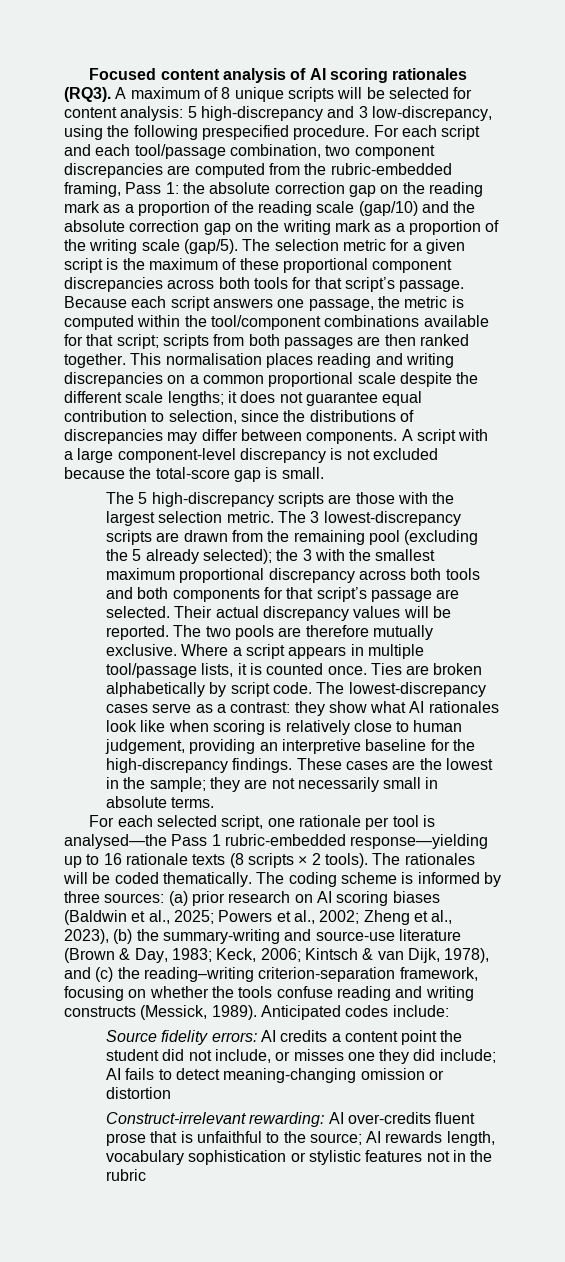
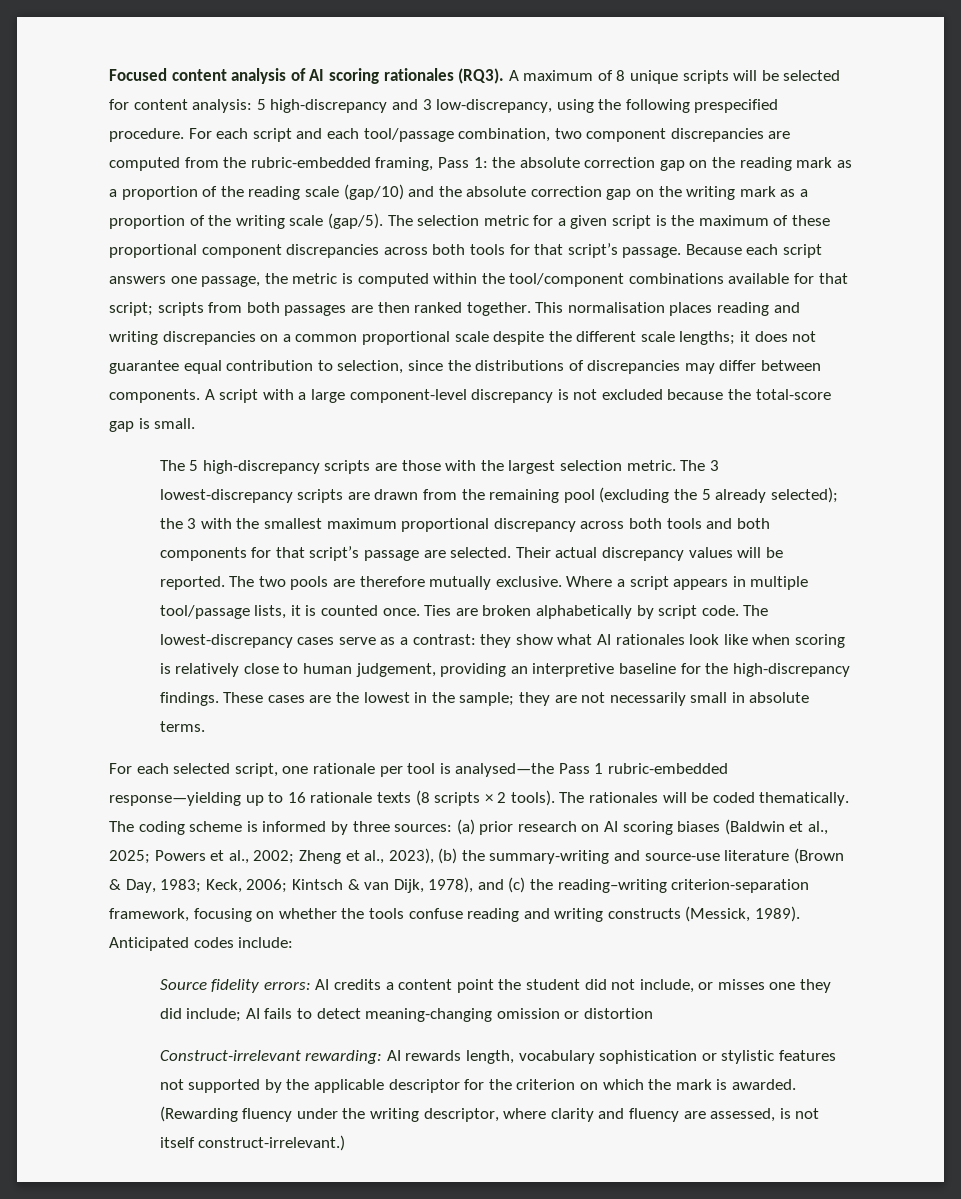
- Construct-irrelevant rewarding: AI over-credits fluent prose that is unfaithful to the source; AI rewards length, vocabulary sophistication or stylistic features not in the rubric
+ Construct-irrelevant rewarding: AI rewards length, vocabulary sophistication or stylistic features not supported by the applicable descriptor for the criterion on which the mark is awarded. (Rewarding fluency under the writing descriptor, where clarity and fluency are assessed, is not itself construct-irrelevant.)

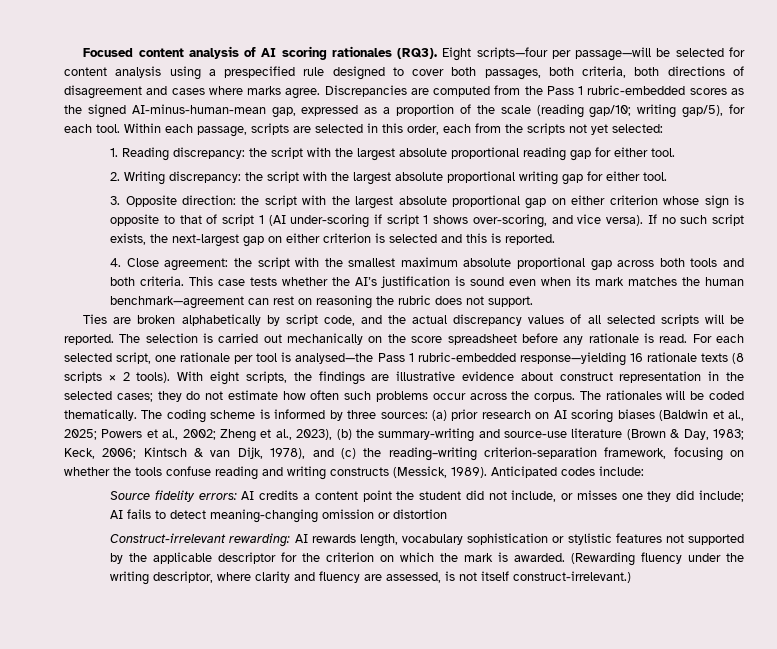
- A maximum of 8 unique scripts will be selected for content analysis: 5 high-discrepancy and 3 low-discrepancy, using the following prespecified procedure. For each script and each tool/passage combination, two component discrepancies are computed from the rubric-embedded framing, Pass 1: the absolute correction gap on the reading mark as a proportion of the reading scale (gap/10) and the absolute correction gap on the writing mark as a proportion of the writing scale (gap/5). The selection metric for a given script is the maximum of these proportional component discrepancies across both tools for that script’s passage. Because each script answers one passage, the metric is computed within the tool/component combinations available for that script; scripts from both passages are then ranked together. This normalisation places reading and writing discrepancies on a common proportional scale despite the different scale lengths; it does not guarantee equal contribution to selection, since the distributions of discrepancies may differ between components. A script with a large component-level discrepancy is not excluded because the total-score gap is small.
- The 5 high-discrepancy scripts are those with the largest selection metric. The 3 lowest-discrepancy scripts are drawn from the remaining pool (excluding the 5 already selected); the 3 with the smallest maximum proportional discrepancy across both tools and both components for that script’s passage are selected. Their actual discrepancy values will be reported. The two pools are therefore mutually exclusive. Where a script appears in multiple tool/passage lists, it is counted once. Ties are broken alphabetically by script code. The lowest-discrepancy cases serve as a contrast: they show what AI rationales look like when scoring is relatively close to human judgement, providing an interpretive baseline for the high-discrepancy findings. These cases are the lowest in the sample; they are not necessarily small in absolute terms.
- For each selected script, one rationale per tool is analysed—the Pass 1 rubric-embedded response—yielding up to 16 rationale texts (8 scripts × 2 tools).
+ Eight scripts—four per passage—will be selected for content analysis using a prespecified rule designed to cover both passages, both criteria, both directions of disagreement and cases where marks agree. Discrepancies are computed from the Pass 1 rubric-embedded scores as the signed AI-minus-human-mean gap, expressed as a proportion of the scale (reading gap/10; writing gap/5), for each tool. Within each passage, scripts are selected in this order, each from the scripts not yet selected:
+ 1. Reading discrepancy: the script with the largest absolute proportional reading gap for either tool.
+ 2. Writing discrepancy: the script with the largest absolute proportional writing gap for either tool.
+ 3. Opposite direction: the script with the largest absolute proportional gap on either criterion whose sign is opposite to that of script 1 (AI under-scoring if script 1 shows over-scoring, and vice versa). If no such script exists, the next-largest gap on either criterion is selected and this is reported.
+ 4. Close agreement: the script with the smallest maximum absolute proportional gap across both tools and both criteria. This case tests whether the AI’s justification is sound even when its mark matches the human benchmark—agreement can rest on reasoning the rubric does not support.
+ Ties are broken alphabetically by script code, and the actual discrepancy values of all selected scripts will be reported. The selection is carried out mechanically on the score spreadsheet before any rationale is read. For each selected script, one rationale per tool is analysed—the Pass 1 rubric-embedded response—yielding 16 rationale texts (8 scripts × 2 tools).
+ With eight scripts, the findings are illustrative evidence about construct representation in the selected cases; they do not estimate how often such problems occur across the corpus.

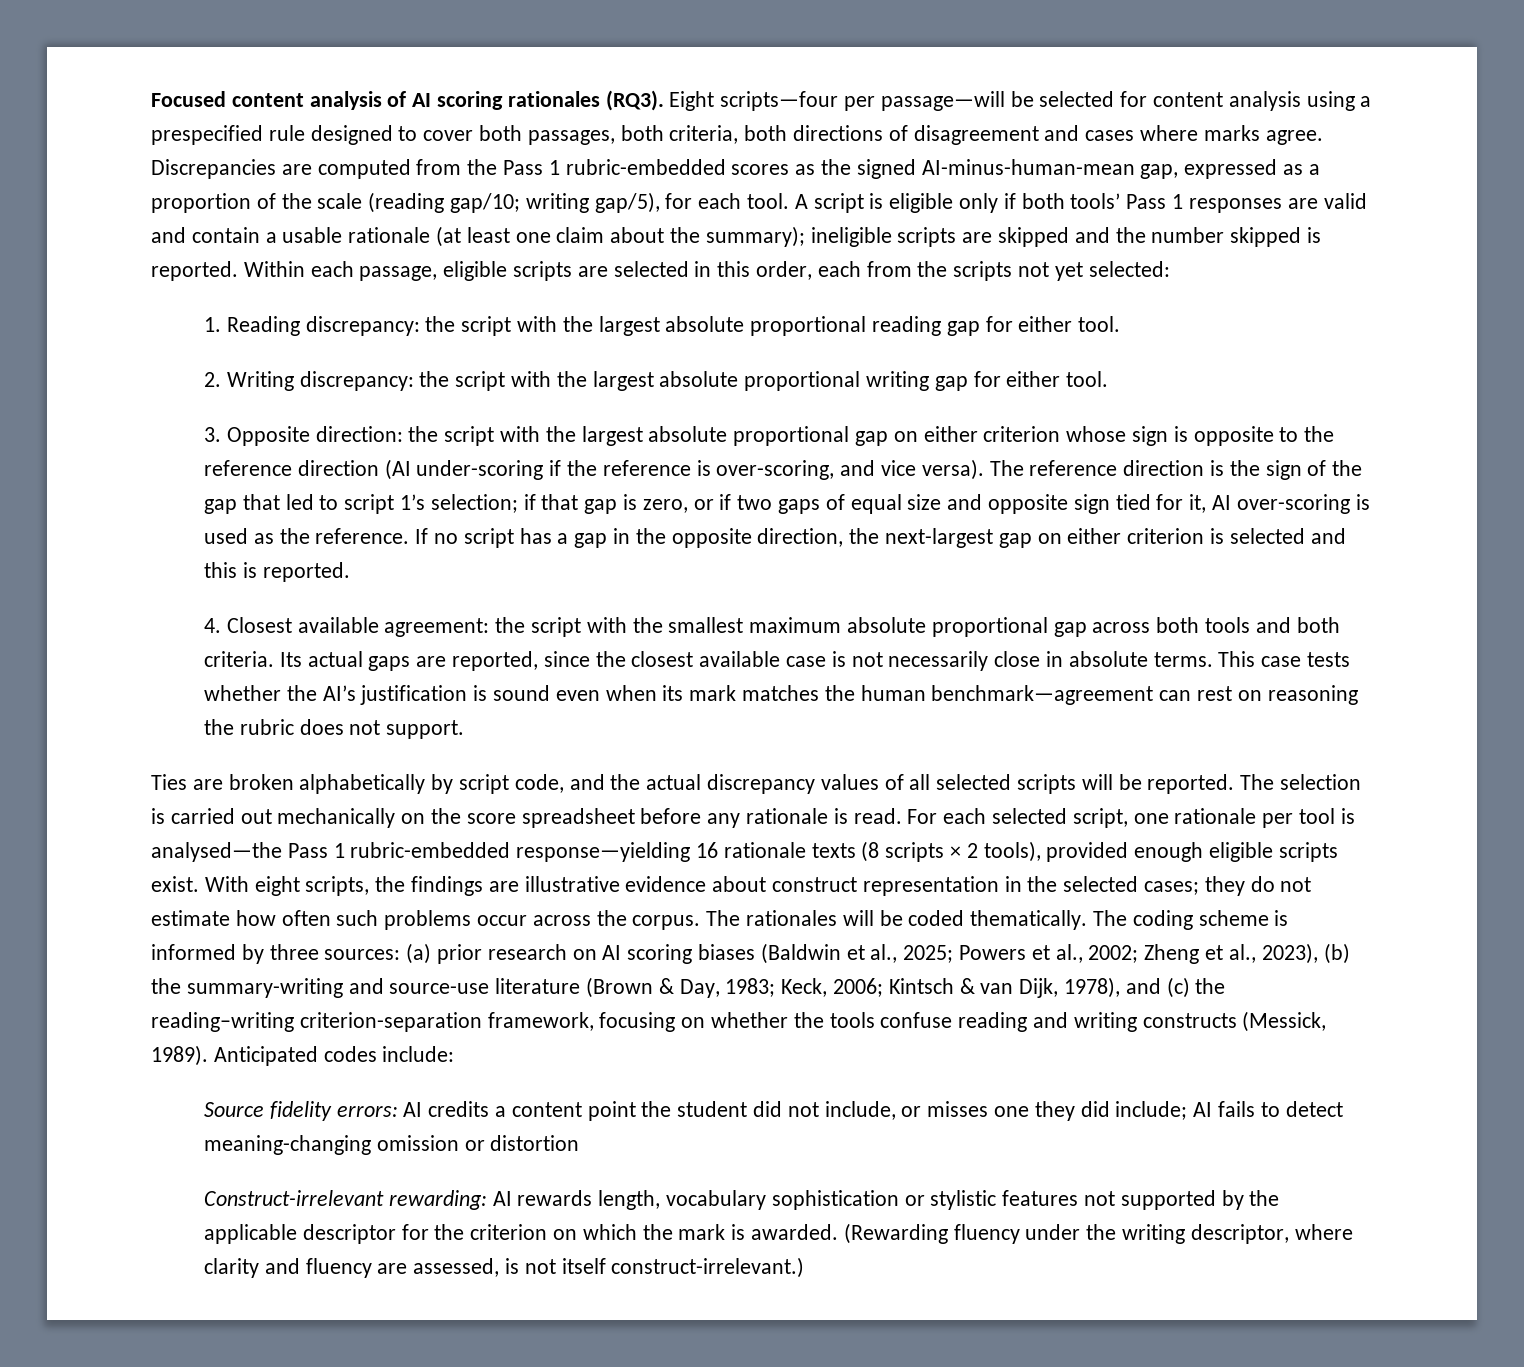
+ A script is eligible only if both tools’ Pass 1 responses are valid and contain a usable rationale (at least one claim about the summary); ineligible scripts are skipped and the number skipped is reported.
- Within each passage, scripts are selected in this order, each from the scripts not yet selected:
+ Within each passage, eligible scripts are selected in this order, each from the scripts not yet selected:
- 3. Opposite direction: the script with the largest absolute proportional gap on either criterion whose sign is opposite to that of script 1 (AI under-scoring if script 1 shows over-scoring, and vice versa). If no such script exists, the next-largest gap on either criterion is selected and this is reported.
+ 3. Opposite direction: the script with the largest absolute proportional gap on either criterion whose sign is opposite to the reference direction (AI under-scoring if the reference is over-scoring, and vice versa). The reference direction is the sign of the gap that led to script 1’s selection; if that gap is zero, or if two gaps of equal size and opposite sign tied for it, AI over-scoring is used as the reference. If no script has a gap in the opposite direction, the next-largest gap on either criterion is selected and this is reported.
- 4. Close agreement: the script with the smallest maximum absolute proportional gap across both tools and both criteria.
+ 4. Closest available agreement: the script with the smallest maximum absolute proportional gap across both tools and both criteria.
+ Its actual gaps are reported, since the closest available case is not necessarily close in absolute terms.
- For each selected script, one rationale per tool is analysed—the Pass 1 rubric-embedded response—yielding 16 rationale texts (8 scripts × 2 tools).
+ For each selected script, one rationale per tool is analysed—the Pass 1 rubric-embedded response—yielding 16 rationale texts (8 scripts × 2 tools), provided enough eligible scripts exist.

